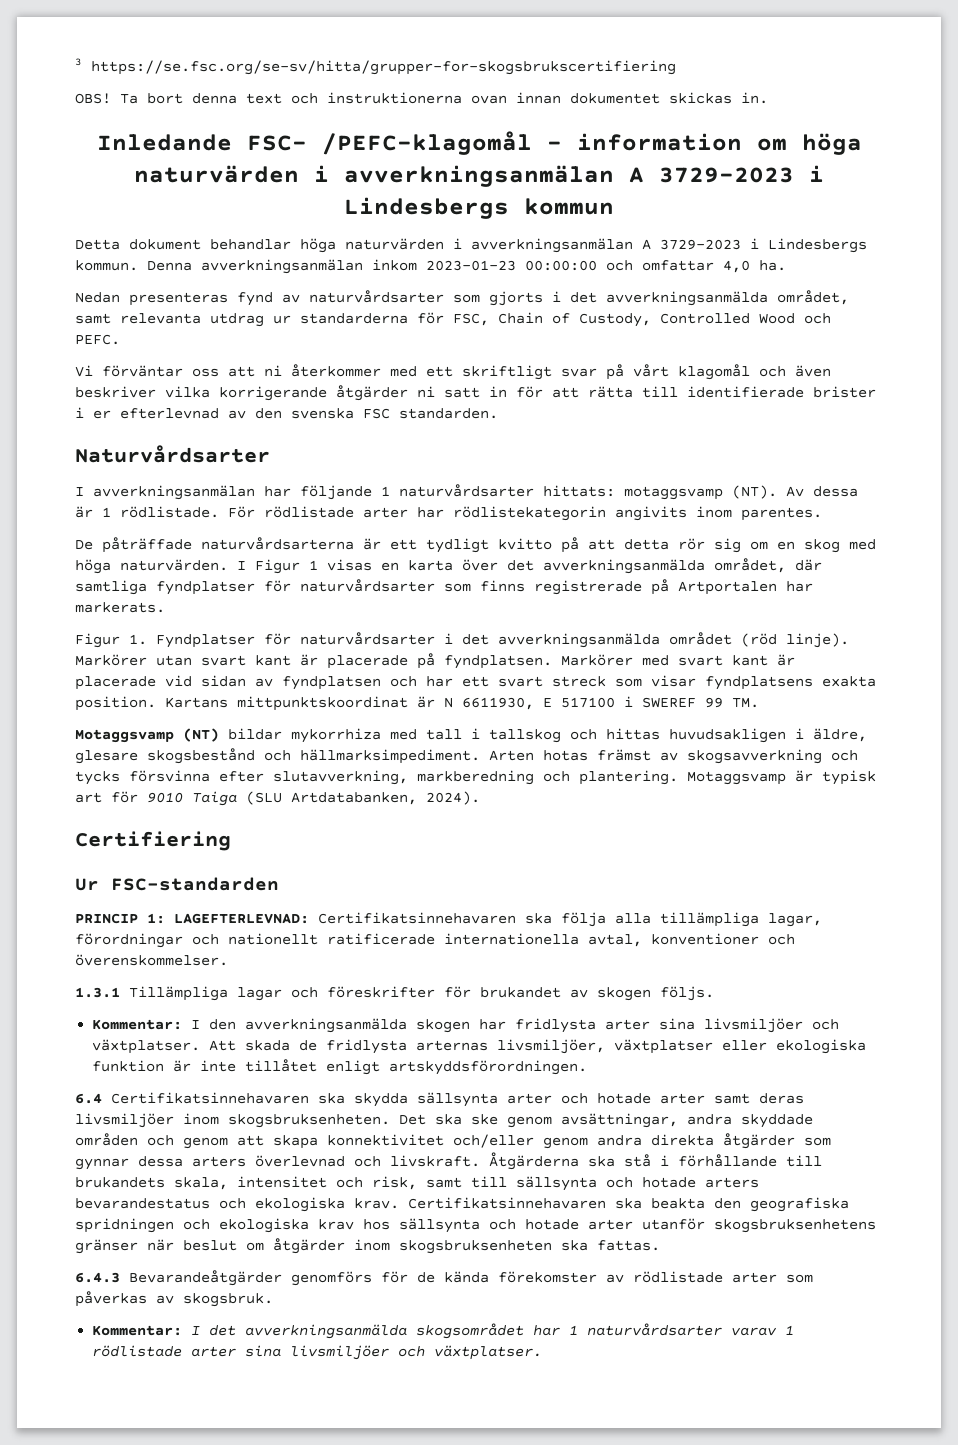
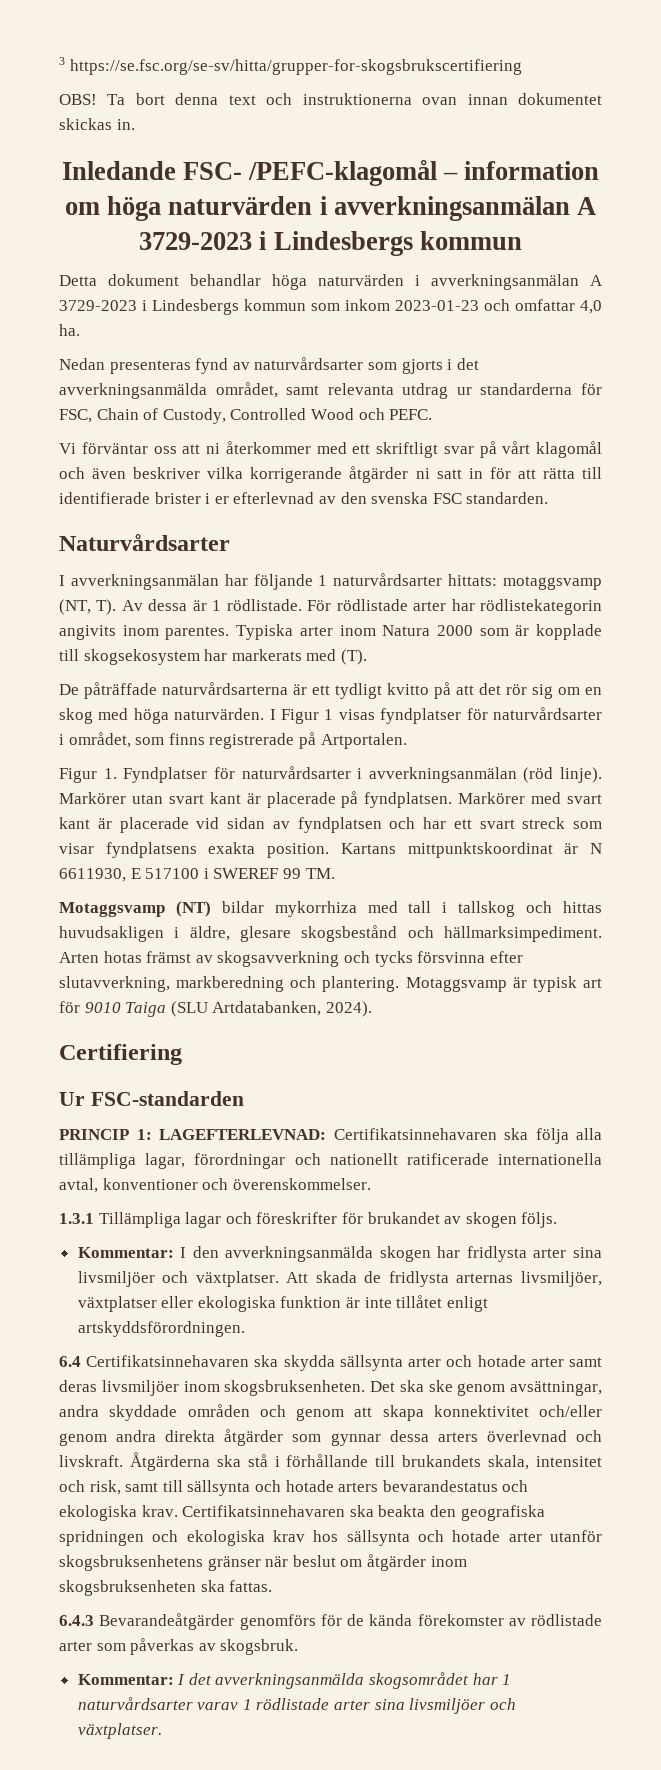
- Detta dokument behandlar höga naturvärden i avverkningsanmälan A 3729-2023 i Lindesbergs kommun. Denna avverkningsanmälan inkom 2023-01-23 00:00:00 och omfattar 4,0 ha.
+ Detta dokument behandlar höga naturvärden i avverkningsanmälan A 3729-2023 i Lindesbergs kommun som inkom 2023-01-23 och omfattar 4,0 ha.
- I avverkningsanmälan har följande 1 naturvårdsarter hittats: motaggsvamp (NT). Av dessa är 1 rödlistade.
+ I avverkningsanmälan har följande 1 naturvårdsarter hittats: motaggsvamp (NT, T). Av dessa är 1 rödlistade.
+ Typiska arter inom Natura 2000 som är kopplade till skogsekosystem har markerats med (T).
- De påträffade naturvårdsarterna är ett tydligt kvitto på att detta rör sig om en skog med höga naturvärden.
+ De påträffade naturvårdsarterna är ett tydligt kvitto på att det rör sig om en skog med höga naturvärden.
- I Figur 1 visas en karta över det avverkningsanmälda området, där samtliga fyndplatser för naturvårdsarter som finns registrerade på Artportalen har markerats.
+ I Figur 1 visas fyndplatser för naturvårdsarter i området, som finns registrerade på Artportalen.
- Figur 1. Fyndplatser för naturvårdsarter i det avverkningsanmälda området (röd linje).
+ Figur 1. Fyndplatser för naturvårdsarter i avverkningsanmälan (röd linje).

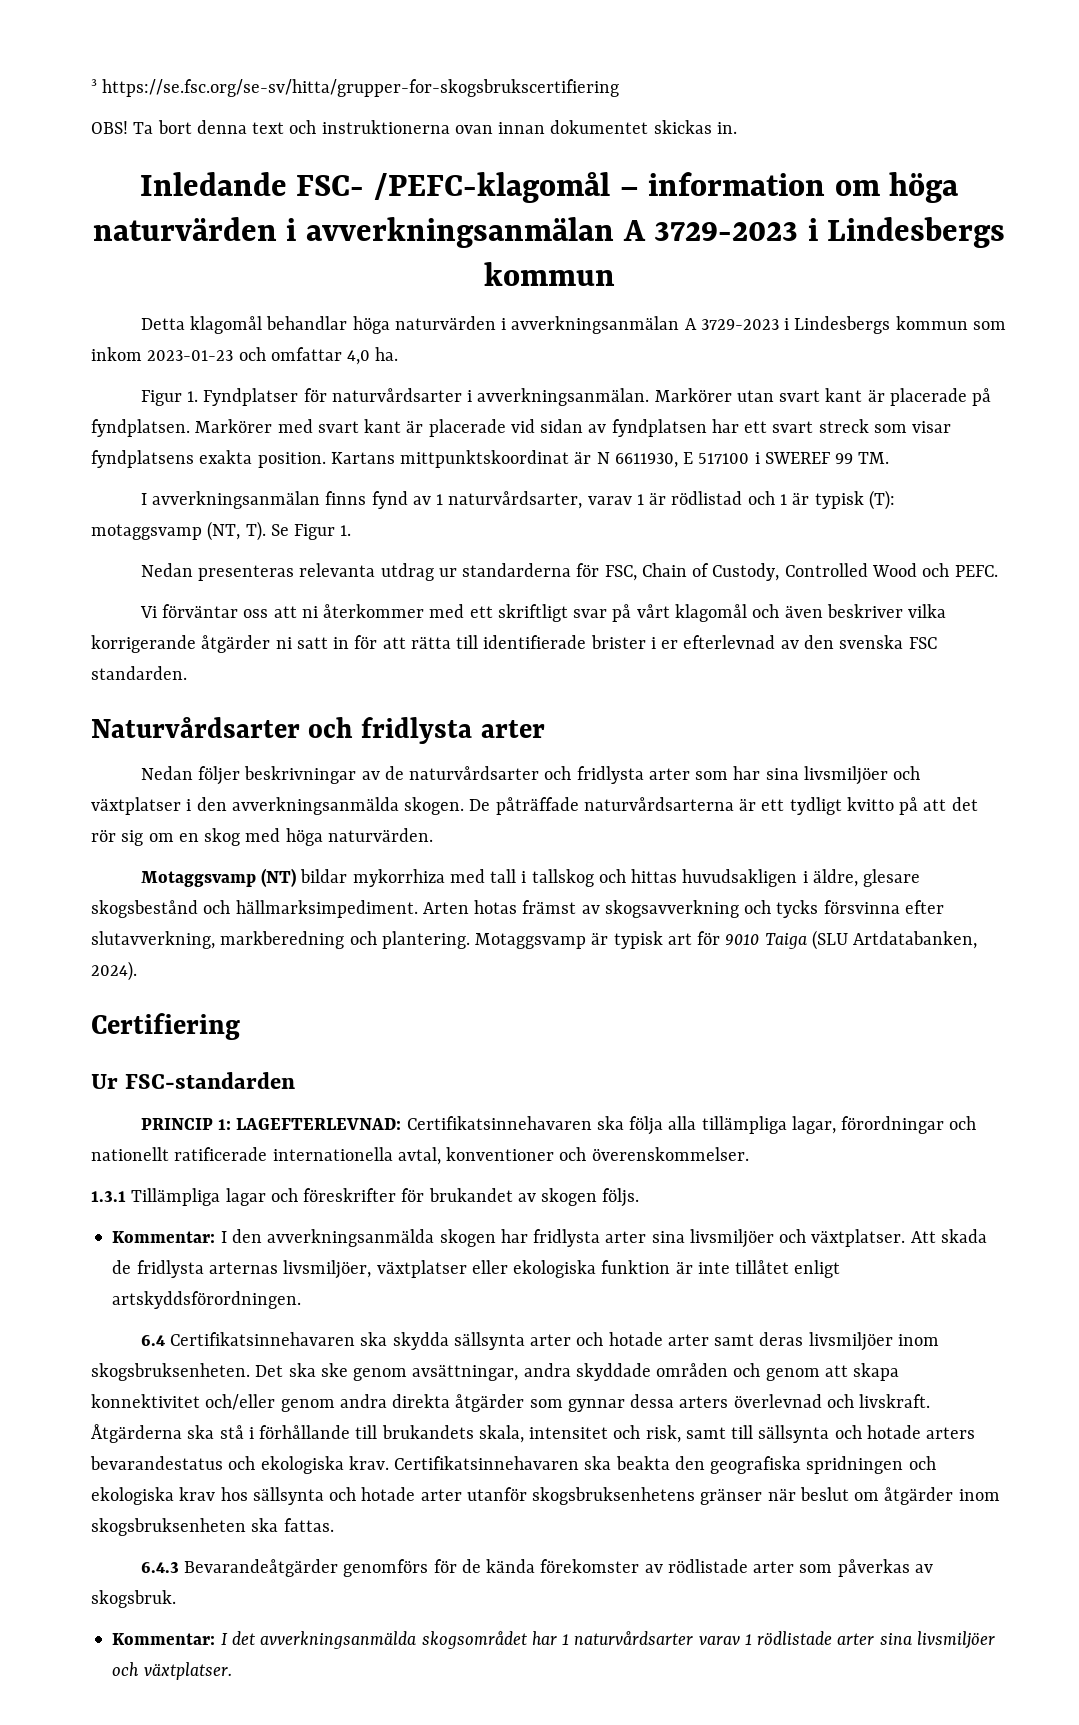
- Detta dokument behandlar höga naturvärden i avverkningsanmälan A 3729-2023 i Lindesbergs kommun som inkom 2023-01-23 och omfattar 4,0 ha.
+ Detta klagomål behandlar höga naturvärden i avverkningsanmälan A 3729-2023 i Lindesbergs kommun som inkom 2023-01-23 och omfattar 4,0 ha.
- Nedan presenteras fynd av naturvårdsarter som gjorts i det avverkningsanmälda området, samt relevanta utdrag ur standarderna för FSC, Chain of Custody, Controlled Wood och PEFC.
+ Figur 1. Fyndplatser för naturvårdsarter i avverkningsanmälan. Markörer utan svart kant är placerade på fyndplatsen. Markörer med svart kant är placerade vid sidan av fyndplatsen har ett svart streck som visar fyndplatsens exakta position. Kartans mittpunktskoordinat är N 6611930, E 517100 i SWEREF 99 TM.
+ I avverkningsanmälan finns fynd av 1 naturvårdsarter, varav 1 är rödlistad och 1 är typisk (T): motaggsvamp (NT, T). Se Figur 1.
+ Nedan presenteras relevanta utdrag ur standarderna för FSC, Chain of Custody, Controlled Wood och PEFC.
- Naturvårdsarter
- I avverkningsanmälan har följande 1 naturvårdsarter hittats: motaggsvamp (NT, T). Av dessa är 1 rödlistade. För rödlistade arter har rödlistekategorin angivits inom parentes. Typiska arter inom Natura 2000 som är kopplade till skogsekosystem har markerats med (T).
- De påträffade naturvårdsarterna är ett tydligt kvitto på att det rör sig om en skog med höga naturvärden. I Figur 1 visas fyndplatser för naturvårdsarter i området, som finns registrerade på Artportalen.
- Figur 1. Fyndplatser för naturvårdsarter i avverkningsanmälan (röd linje). Markörer utan svart kant är placerade på fyndplatsen. Markörer med svart kant är placerade vid sidan av fyndplatsen och har ett svart streck som visar fyndplatsens exakta position. Kartans mittpunktskoordinat är N 6611930, E 517100 i SWEREF 99 TM.
+ Naturvårdsarter och fridlysta arter
+ Nedan följer beskrivningar av de naturvårdsarter och fridlysta arter som har sina livsmiljöer och växtplatser i den avverkningsanmälda skogen. De påträffade naturvårdsarterna är ett tydligt kvitto på att det rör sig om en skog med höga naturvärden.

